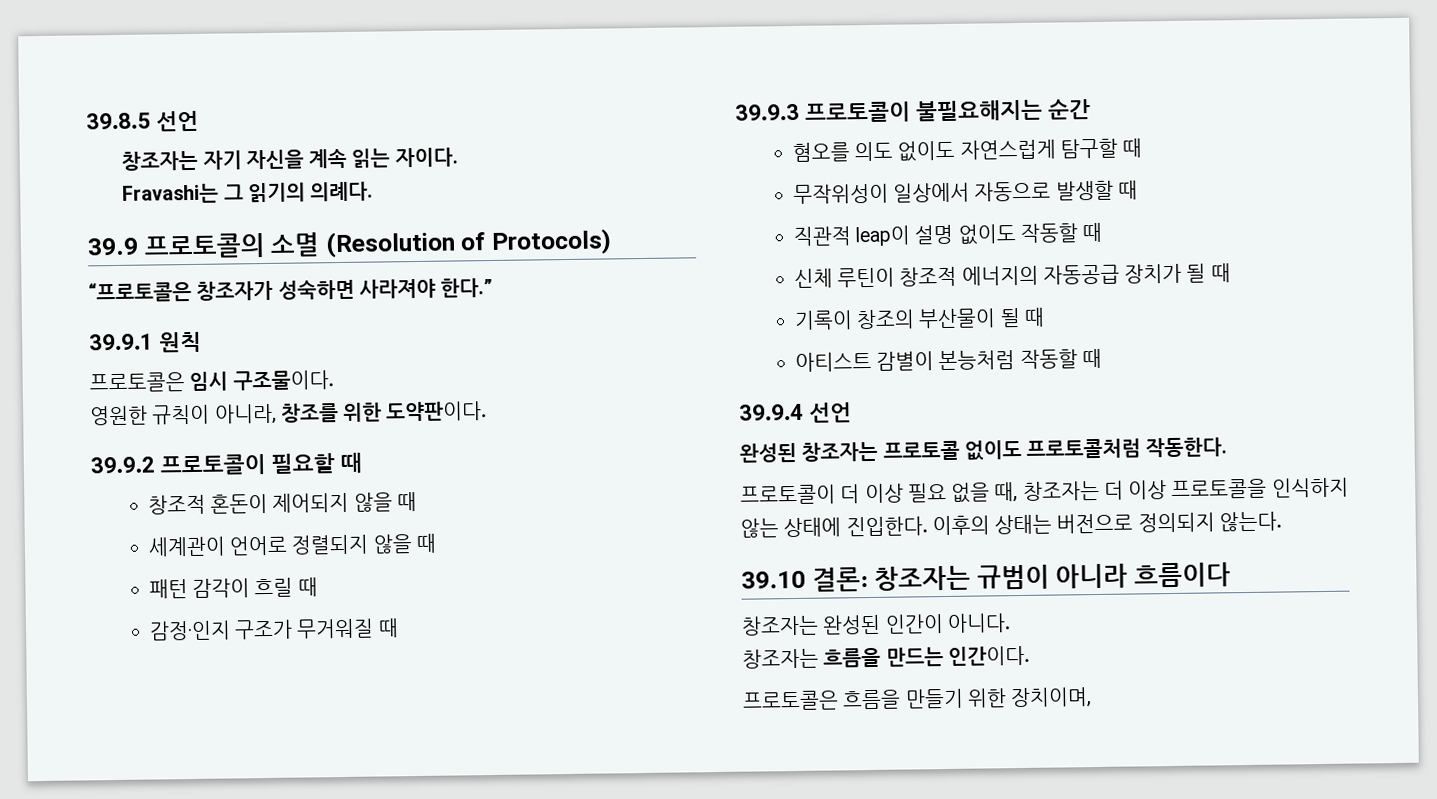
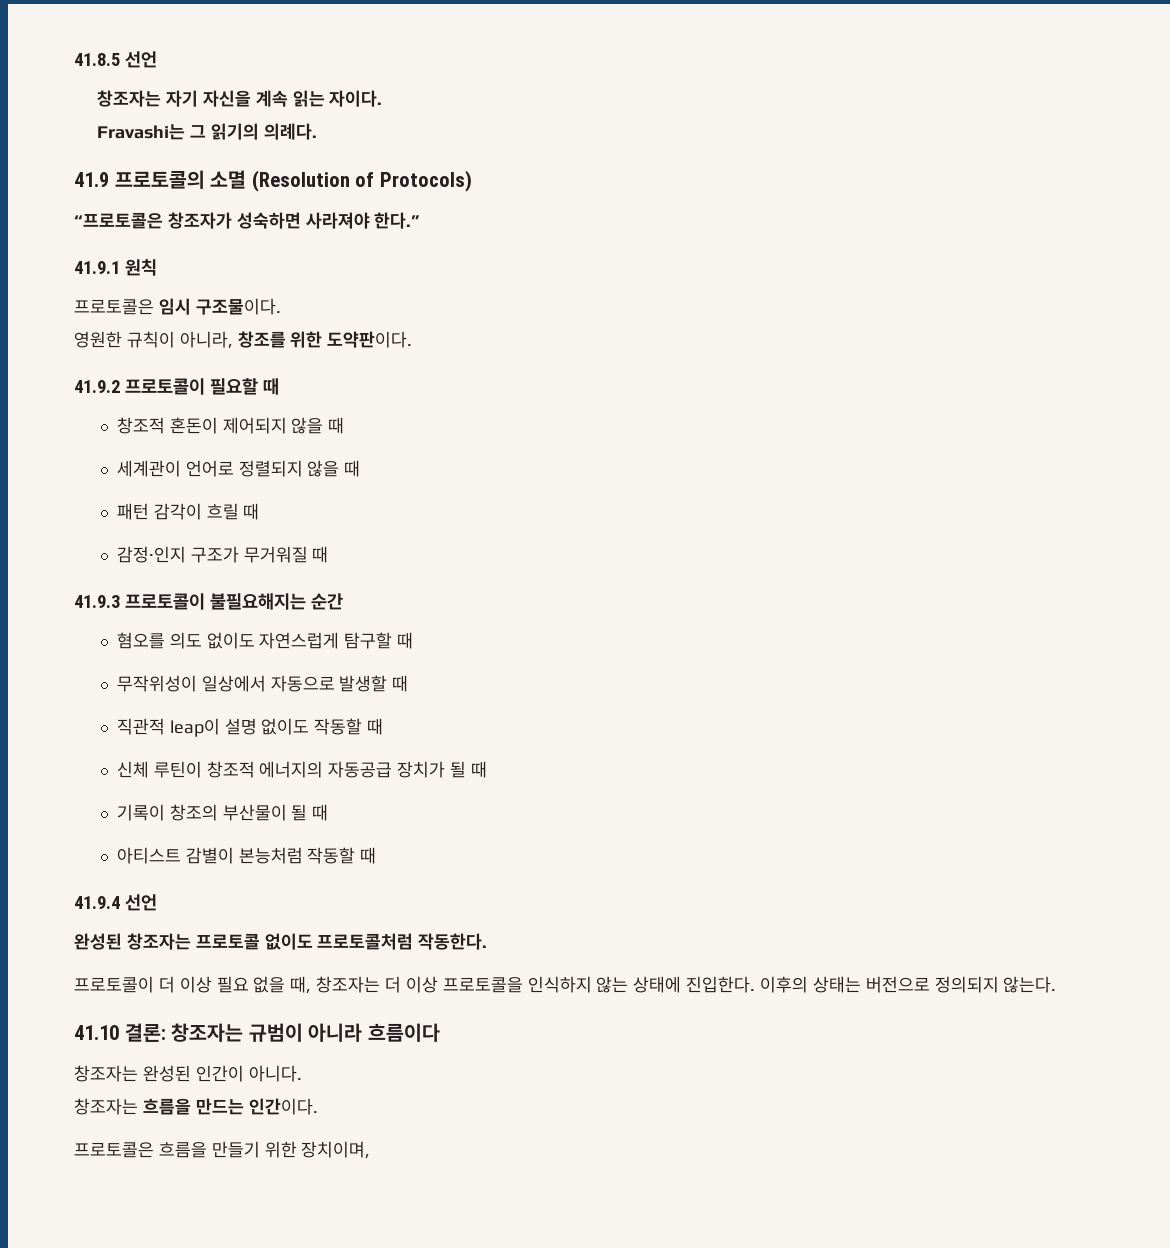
- 39.8.5 선언
+ 41.8.5 선언
- 39.9 프로토콜의 소멸 (Resolution of Protocols)
+ 41.9 프로토콜의 소멸 (Resolution of Protocols)
- 39.9.1 원칙
+ 41.9.1 원칙
- 39.9.2 프로토콜이 필요할 때
+ 41.9.2 프로토콜이 필요할 때
- 39.9.3 프로토콜이 불필요해지는 순간
+ 41.9.3 프로토콜이 불필요해지는 순간
- 39.9.4 선언
+ 41.9.4 선언
- 39.10 결론: 창조자는 규범이 아니라 흐름이다
+ 41.10 결론: 창조자는 규범이 아니라 흐름이다

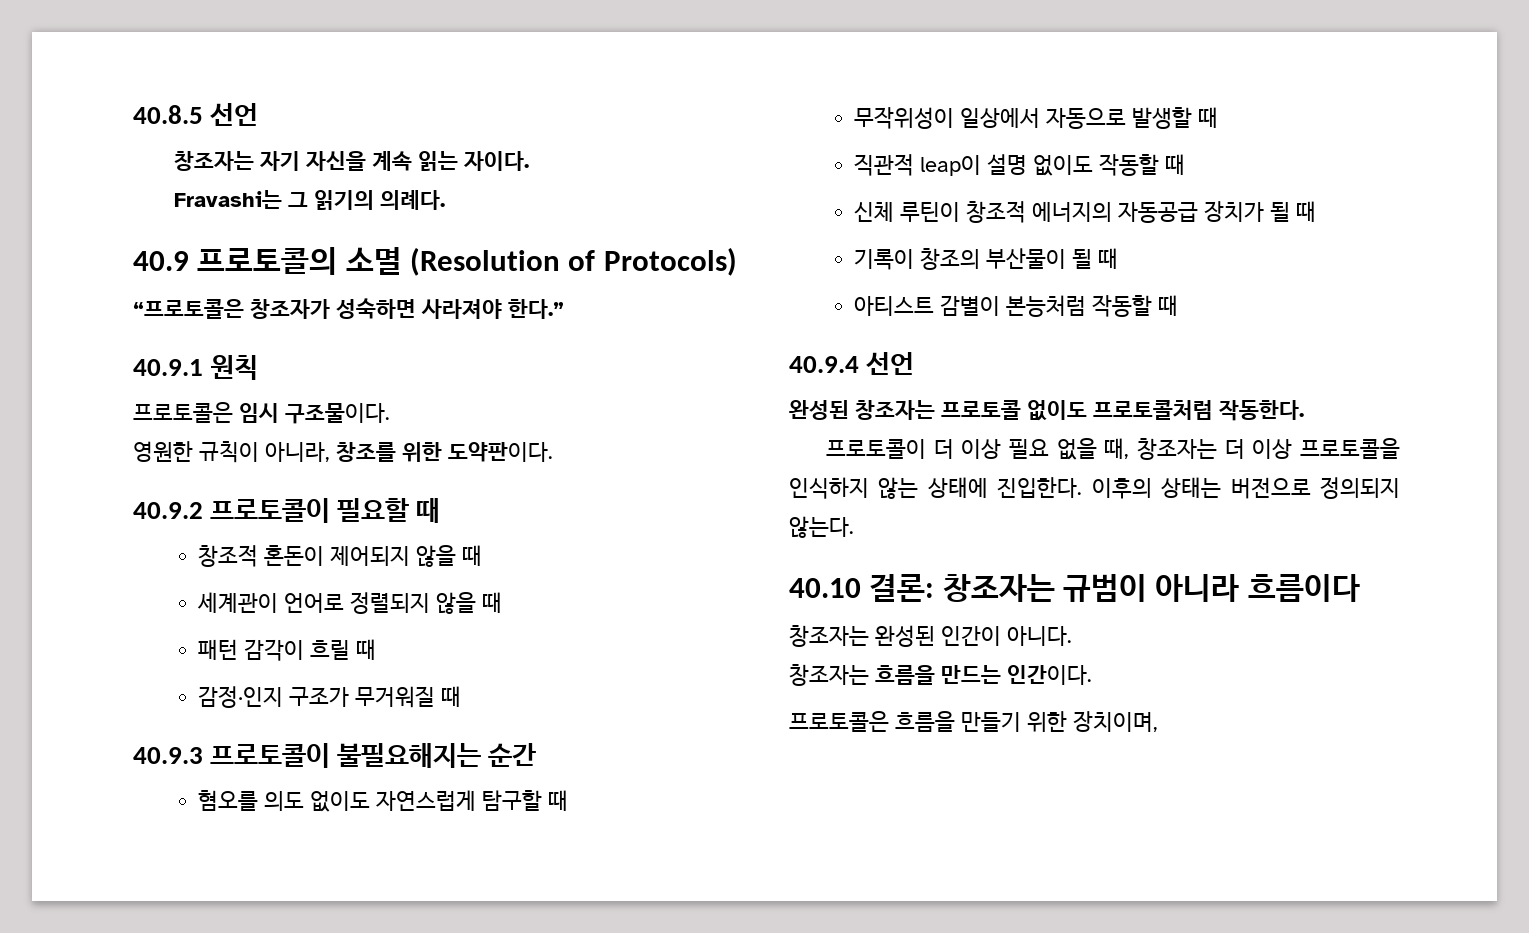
- 41.8.5 선언
+ 40.8.5 선언
- 41.9 프로토콜의 소멸 (Resolution of Protocols)
+ 40.9 프로토콜의 소멸 (Resolution of Protocols)
- 41.9.1 원칙
+ 40.9.1 원칙
- 41.9.2 프로토콜이 필요할 때
+ 40.9.2 프로토콜이 필요할 때
- 41.9.3 프로토콜이 불필요해지는 순간
+ 40.9.3 프로토콜이 불필요해지는 순간
- 41.9.4 선언
+ 40.9.4 선언
- 41.10 결론: 창조자는 규범이 아니라 흐름이다
+ 40.10 결론: 창조자는 규범이 아니라 흐름이다

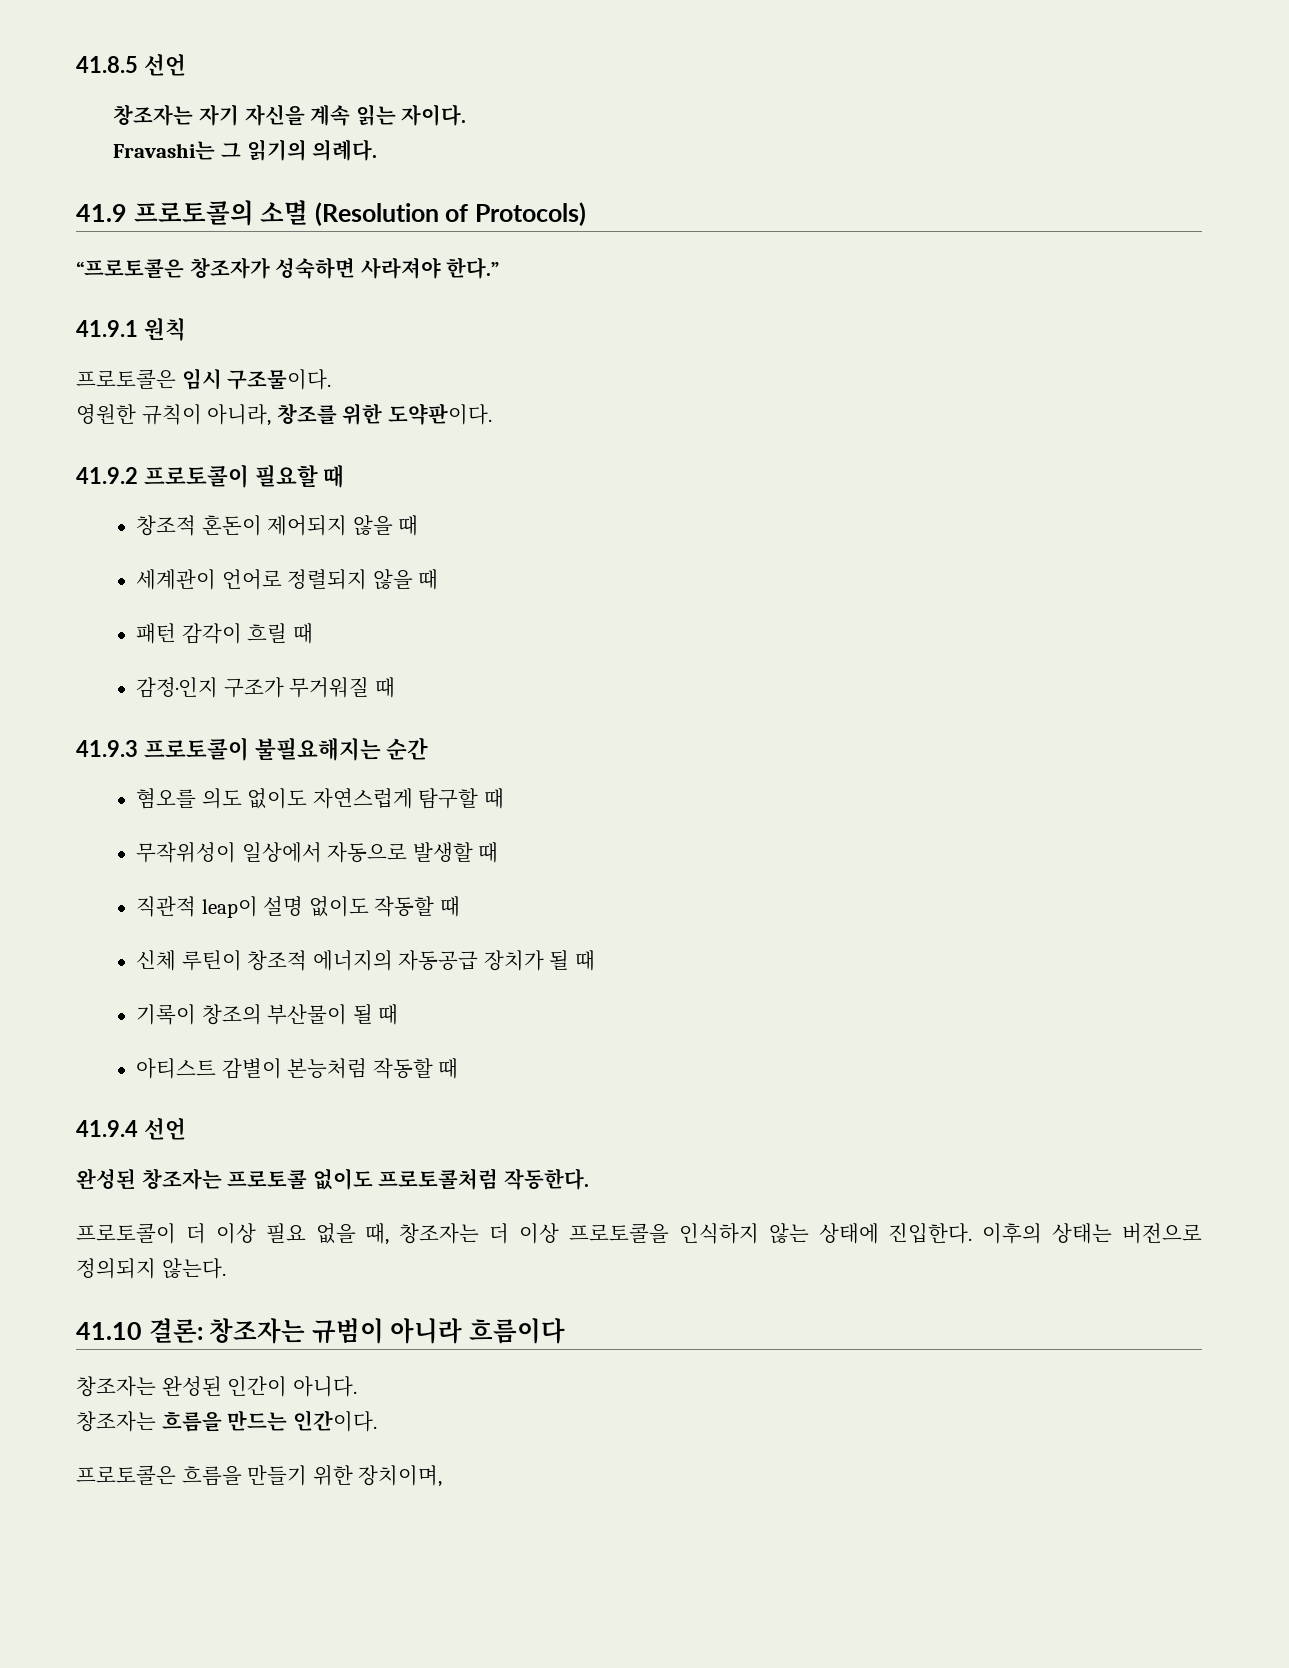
- 40.8.5 선언
+ 41.8.5 선언
- 40.9 프로토콜의 소멸 (Resolution of Protocols)
+ 41.9 프로토콜의 소멸 (Resolution of Protocols)
- 40.9.1 원칙
+ 41.9.1 원칙
- 40.9.2 프로토콜이 필요할 때
+ 41.9.2 프로토콜이 필요할 때
- 40.9.3 프로토콜이 불필요해지는 순간
+ 41.9.3 프로토콜이 불필요해지는 순간
- 40.9.4 선언
+ 41.9.4 선언
- 40.10 결론: 창조자는 규범이 아니라 흐름이다
+ 41.10 결론: 창조자는 규범이 아니라 흐름이다

